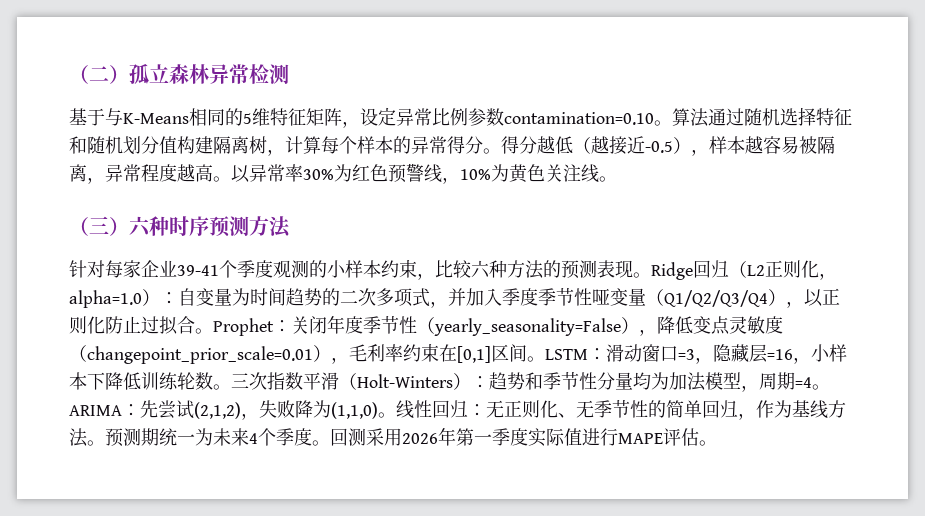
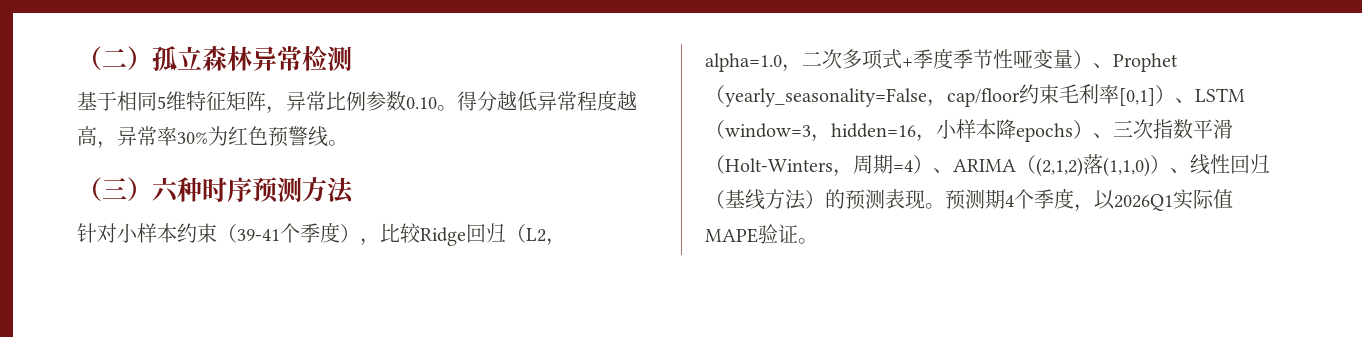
- 基于与K-Means相同的5维特征矩阵，设定异常比例参数contamination=0.10。算法通过随机选择特征和随机划分值构建隔离树，计算每个样本的异常得分。得分越低（越接近-0.5），样本越容易被隔离，异常程度越高。以异常率30%为红色预警线，10%为黄色关注线。
+ 基于相同5维特征矩阵，异常比例参数0.10。得分越低异常程度越高，异常率30%为红色预警线。
- 针对每家企业39-41个季度观测的小样本约束，比较六种方法的预测表现。Ridge回归（L2正则化，alpha=1.0）：自变量为时间趋势的二次多项式，并加入季度季节性哑变量（Q1/Q2/Q3/Q4），以正则化防止过拟合。Prophet：关闭年度季节性（yearly_seasonality=False），降低变点灵敏度（changepoint_prior_scale=0.01），毛利率约束在[0,1]区间。LSTM：滑动窗口=3，隐藏层=16，小样本下降低训练轮数。三次指数平滑（Holt-Winters）：趋势和季节性分量均为加法模型，周期=4。ARIMA：先尝试(2,1,2)，失败降为(1,1,0)。线性回归：无正则化、无季节性的简单回归，作为基线方法。预测期统一为未来4个季度。回测采用2026年第一季度实际值进行MAPE评估。
+ 针对小样本约束（39-41个季度），比较Ridge回归（L2，alpha=1.0，二次多项式+季度季节性哑变量）、Prophet（yearly_seasonality=False，cap/floor约束毛利率[0,1]）、LSTM（window=3，hidden=16，小样本降epochs）、三次指数平滑（Holt-Winters，周期=4）、ARIMA（(2,1,2)落(1,1,0)）、线性回归（基线方法）的预测表现。预测期4个季度，以2026Q1实际值MAPE验证。

